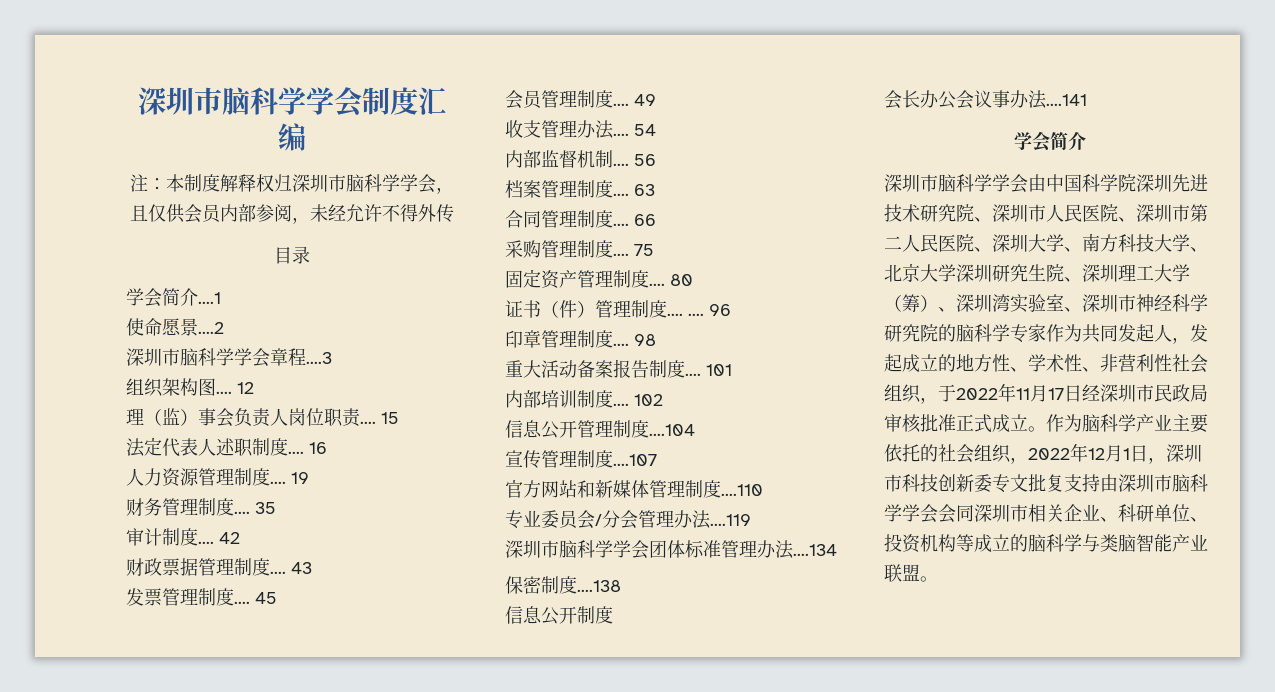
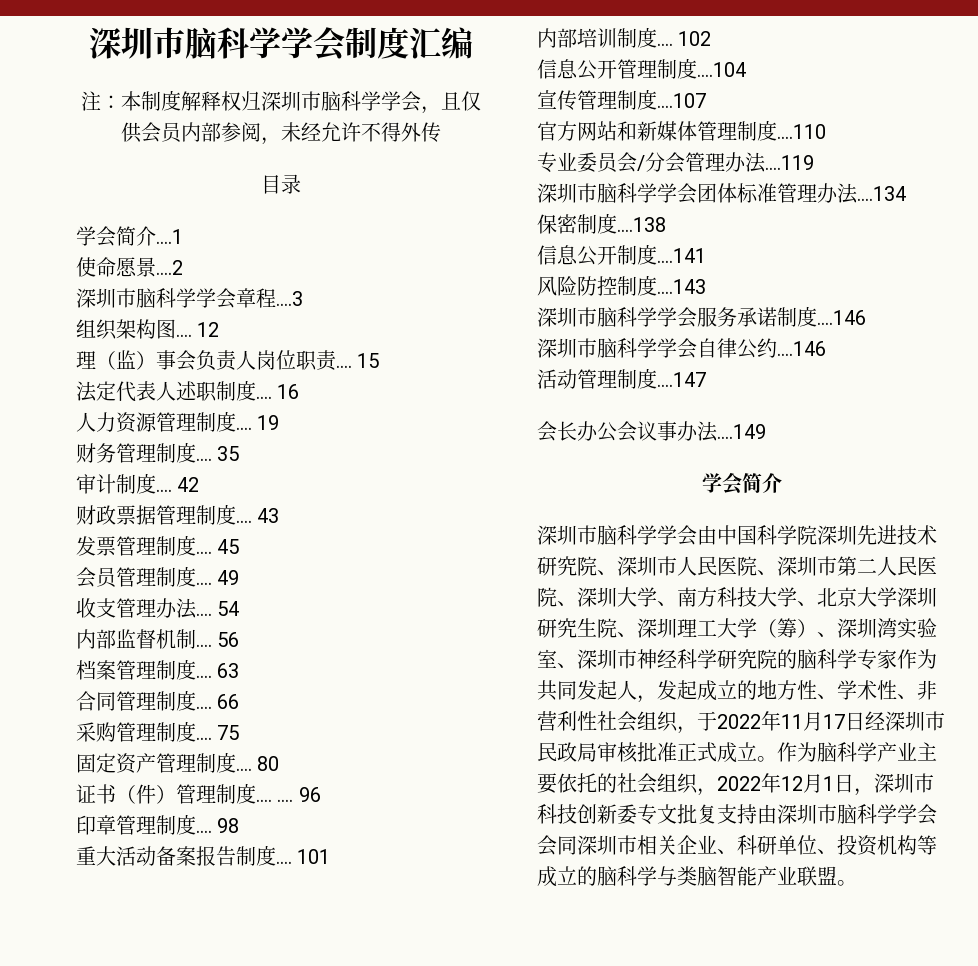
- 信息公开制度
+ 信息公开制度....141
+ 风险防控制度....143
+ 深圳市脑科学学会服务承诺制度....146
+ 深圳市脑科学学会自律公约....146
+ 活动管理制度....147
- 会长办公会议事办法....141
+ 会长办公会议事办法....149

